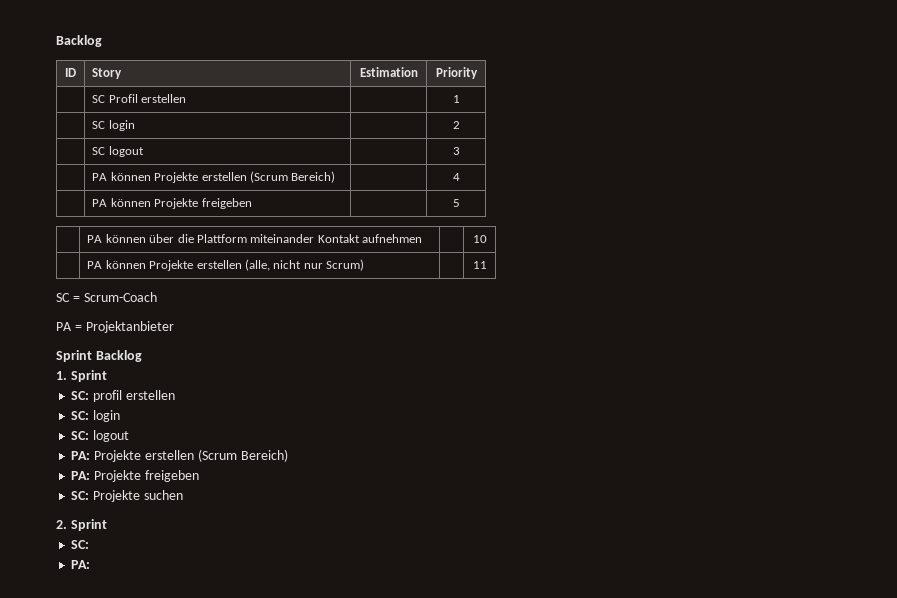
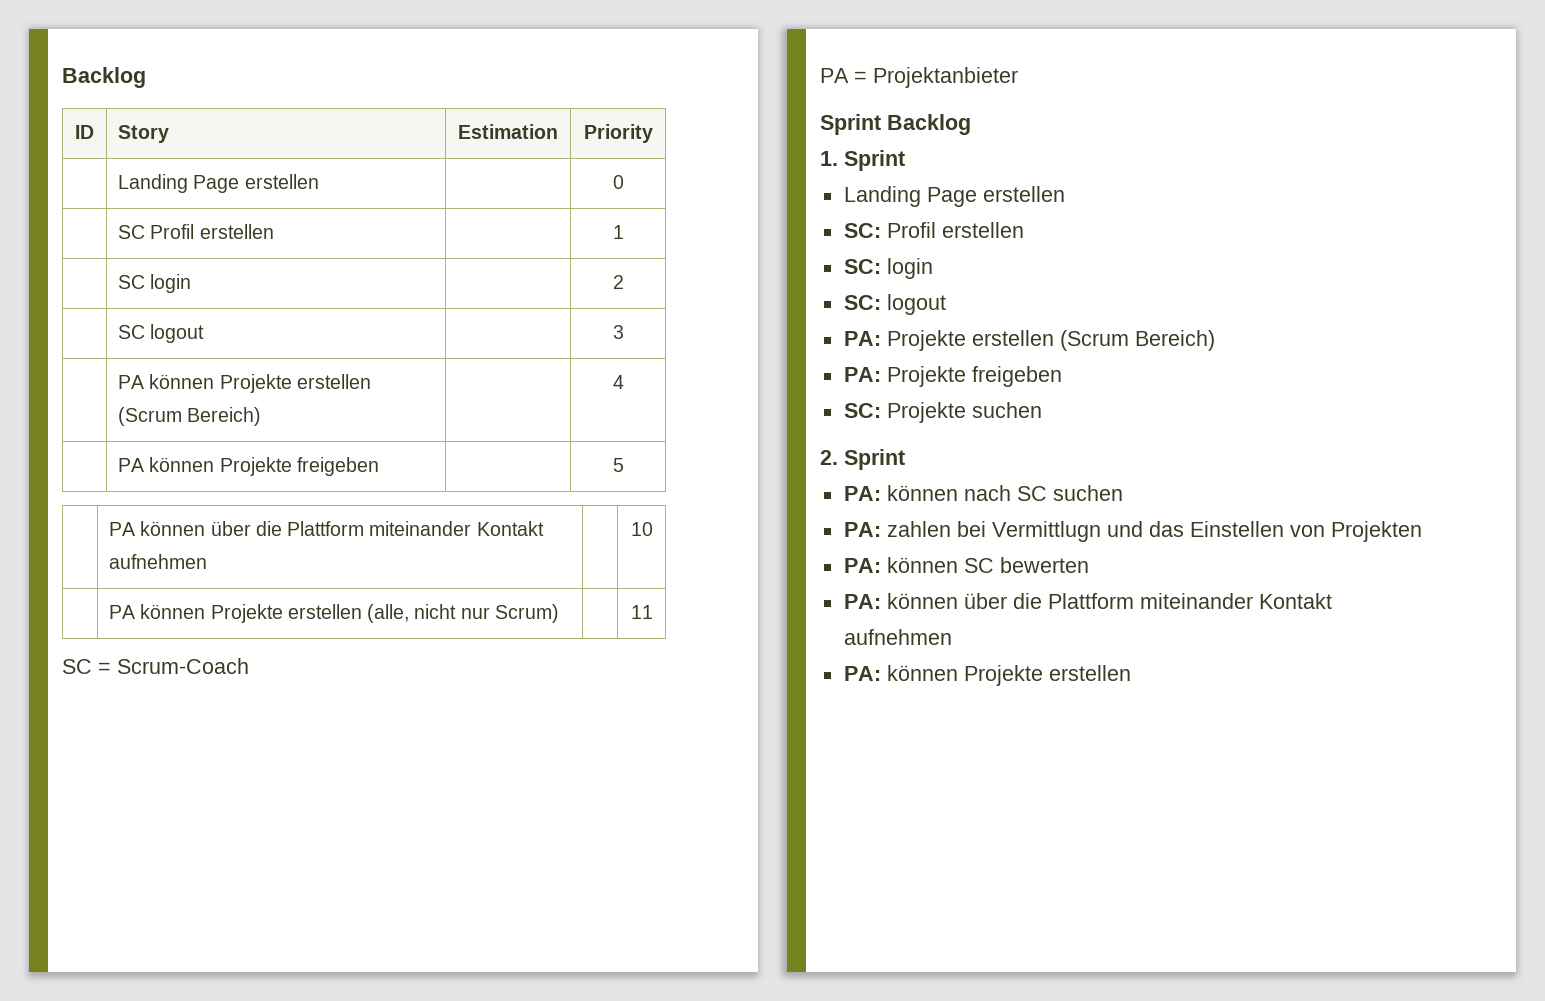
+ | Landing Page erstellen | | 0
  1. Sprint
- SC: profil erstellen
+ Landing Page erstellen
+ SC: Profil erstellen
  2. Sprint
- SC:
- PA:
+ PA: können nach SC suchen
+ PA: zahlen bei Vermittlugn und das Einstellen von Projekten
+ PA: können SC bewerten
+ PA: können über die Plattform miteinander Kontakt aufnehmen
+ PA: können Projekte erstellen

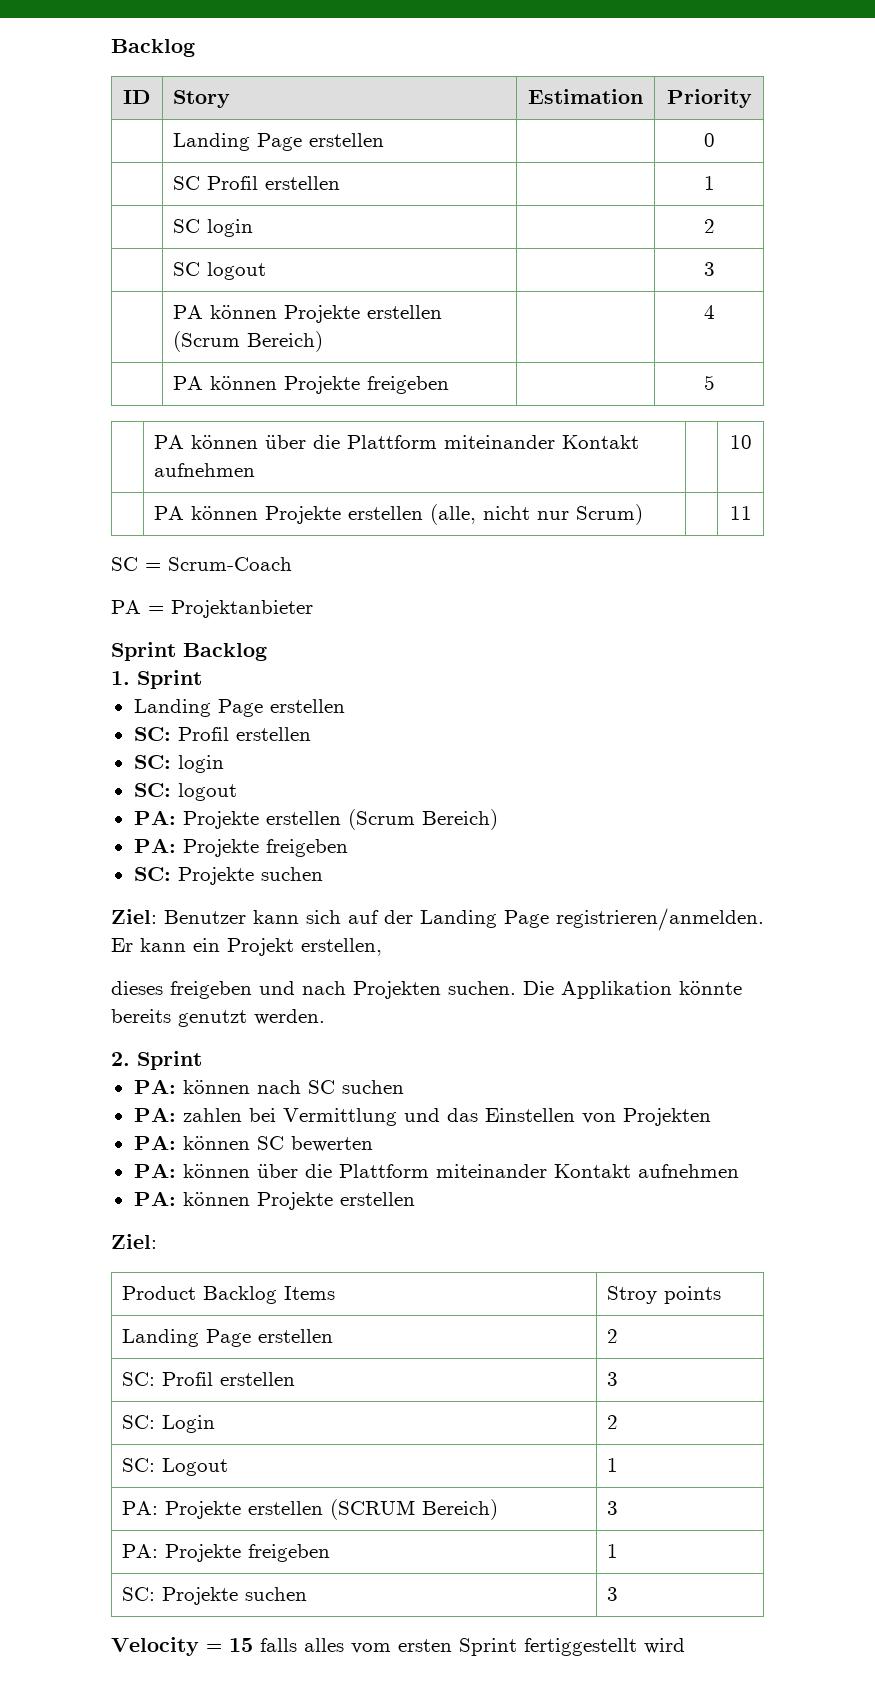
+ Ziel: Benutzer kann sich auf der Landing Page registrieren/anmelden. Er kann ein Projekt erstellen,
+ dieses freigeben und nach Projekten suchen. Die Applikation könnte bereits genutzt werden.
- PA: zahlen bei Vermittlugn und das Einstellen von Projekten
+ PA: zahlen bei Vermittlung und das Einstellen von Projekten
  PA: können Projekte erstellen
+ Ziel:
+ Product Backlog Items | Stroy points
+ Landing Page erstellen | 2
+ SC: Profil erstellen | 3
+ SC: Login | 2
+ SC: Logout | 1
+ PA: Projekte erstellen (SCRUM Bereich) | 3
+ PA: Projekte freigeben | 1
+ SC: Projekte suchen | 3
+ Velocity = 15 falls alles vom ersten Sprint fertiggestellt wird

